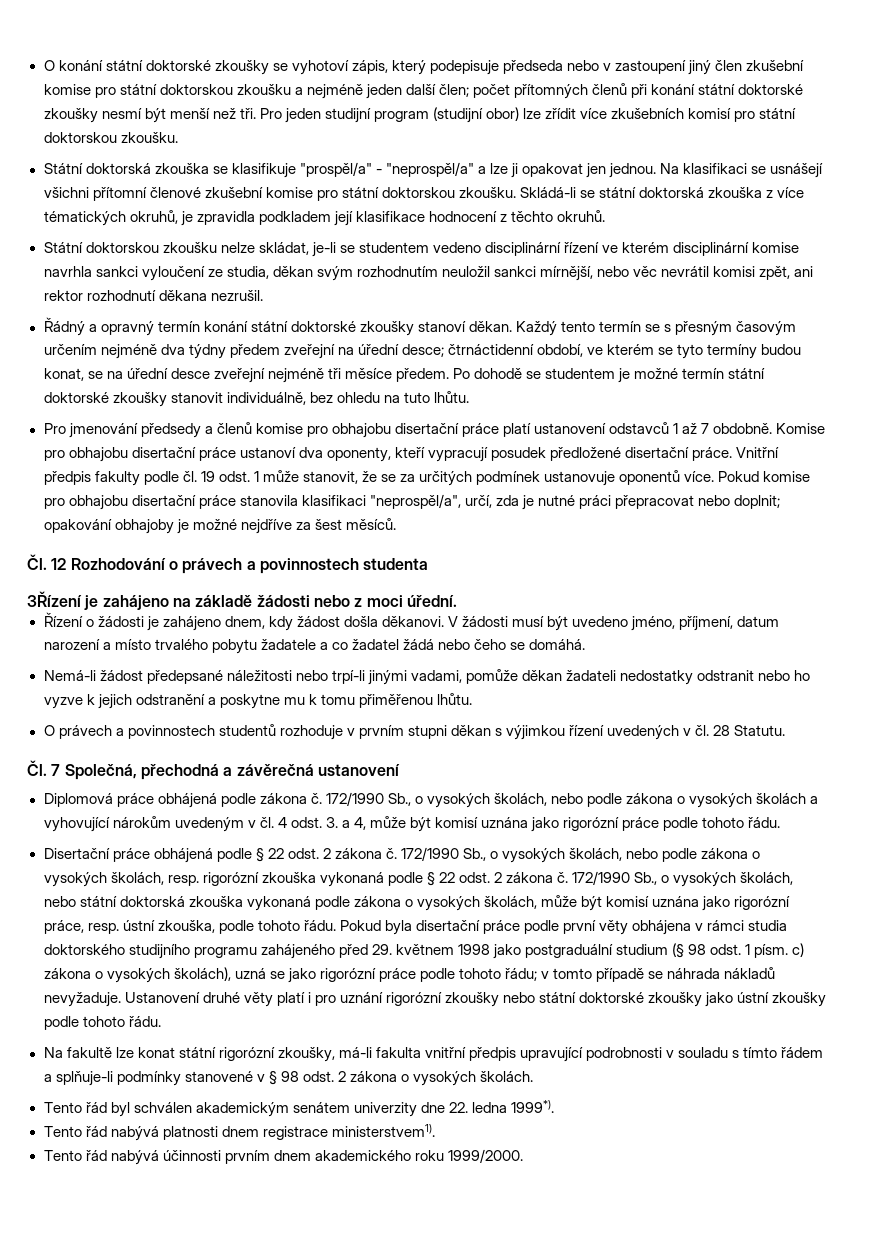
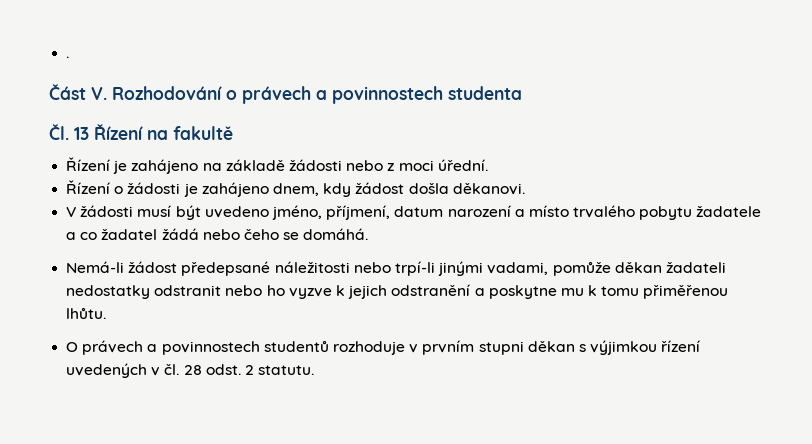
- O konání státní doktorské zkoušky se vyhotoví zápis, který podepisuje předseda nebo v zastoupení jiný člen zkušební komise pro státní doktorskou zkoušku a nejméně jeden další člen; počet přítomných členů při konání státní doktorské zkoušky nesmí být menší než tři. Pro jeden studijní program (studijní obor) lze zřídit více zkušebních komisí pro státní doktorskou zkoušku.
- Státní doktorská zkouška se klasifikuje "prospěl/a" - "neprospěl/a" a lze ji opakovat jen jednou. Na klasifikaci se usnášejí všichni přítomní členové zkušební komise pro státní doktorskou zkoušku. Skládá-li se státní doktorská zkouška z více tématických okruhů, je zpravidla podkladem její klasifikace hodnocení z těchto okruhů.
- Státní doktorskou zkoušku nelze skládat, je-li se studentem vedeno disciplinární řízení ve kterém disciplinární komise navrhla sankci vyloučení ze studia, děkan svým rozhodnutím neuložil sankci mírnější, nebo věc nevrátil komisi zpět, ani rektor rozhodnutí děkana nezrušil.
- Řádný a opravný termín konání státní doktorské zkoušky stanoví děkan. Každý tento termín se s přesným časovým určením nejméně dva týdny předem zveřejní na úřední desce; čtrnáctidenní období, ve kterém se tyto termíny budou konat, se na úřední desce zveřejní nejméně tři měsíce předem. Po dohodě se studentem je možné termín státní doktorské zkoušky stanovit individuálně, bez ohledu na tuto lhůtu.
- Pro jmenování předsedy a členů komise pro obhajobu disertační práce platí ustanovení odstavců 1 až 7 obdobně. Komise pro obhajobu disertační práce ustanoví dva oponenty, kteří vypracují posudek předložené disertační práce. Vnitřní předpis fakulty podle čl. 19 odst. 1 může stanovit, že se za určitých podmínek ustanovuje oponentů více. Pokud komise pro obhajobu disertační práce stanovila klasifikaci "neprospěl/a", určí, zda je nutné práci přepracovat nebo doplnit; opakování obhajoby je možné nejdříve za šest měsíců.
- Čl. 12 Rozhodování o právech a povinnostech studenta
+ .
+ Část V. Rozhodování o právech a povinnostech studenta
- 3Řízení je zahájeno na základě žádosti nebo z moci úřední.
+ Čl. 13 Řízení na fakultě
+ Řízení je zahájeno na základě žádosti nebo z moci úřední.
- Řízení o žádosti je zahájeno dnem, kdy žádost došla děkanovi. V žádosti musí být uvedeno jméno, příjmení, datum narození a místo trvalého pobytu žadatele a co žadatel žádá nebo čeho se domáhá.
+ Řízení o žádosti je zahájeno dnem, kdy žádost došla děkanovi.
+ V žádosti musí být uvedeno jméno, příjmení, datum narození a místo trvalého pobytu žadatele a co žadatel žádá nebo čeho se domáhá.
- O právech a povinnostech studentů rozhoduje v prvním stupni děkan s výjimkou řízení uvedených v čl. 28 Statutu.
- Čl. 7 Společná, přechodná a závěrečná ustanovení
- Diplomová práce obhájená podle zákona č. 172/1990 Sb., o vysokých školách, nebo podle zákona o vysokých školách a vyhovující nárokům uvedeným v čl. 4 odst. 3. a 4, může být komisí uznána jako rigorózní práce podle tohoto řádu.
- Disertační práce obhájená podle § 22 odst. 2 zákona č. 172/1990 Sb., o vysokých školách, nebo podle zákona o vysokých školách, resp. rigorózní zkouška vykonaná podle § 22 odst. 2 zákona č. 172/1990 Sb., o vysokých školách, nebo státní doktorská zkouška vykonaná podle zákona o vysokých školách, může být komisí uznána jako rigorózní práce, resp. ústní zkouška, podle tohoto řádu. Pokud byla disertační práce podle první věty obhájena v rámci studia doktorského studijního programu zahájeného před 29. květnem 1998 jako postgraduální studium (§ 98 odst. 1 písm. c) zákona o vysokých školách), uzná se jako rigorózní práce podle tohoto řádu; v tomto případě se náhrada nákladů nevyžaduje. Ustanovení druhé věty platí i pro uznání rigorózní zkoušky nebo státní doktorské zkoušky jako ústní zkoušky podle tohoto řádu.
- Na fakultě lze konat státní rigorózní zkoušky, má-li fakulta vnitřní předpis upravující podrobnosti v souladu s tímto řádem a splňuje-li podmínky stanovené v § 98 odst. 2 zákona o vysokých školách.
- Tento řád byl schválen akademickým senátem univerzity dne 22. ledna 1999*).
- Tento řád nabývá platnosti dnem registrace ministerstvem1).
- Tento řád nabývá účinnosti prvním dnem akademického roku 1999/2000.
+ O právech a povinnostech studentů rozhoduje v prvním stupni děkan s výjimkou řízení uvedených v čl. 28 odst. 2 statutu.

